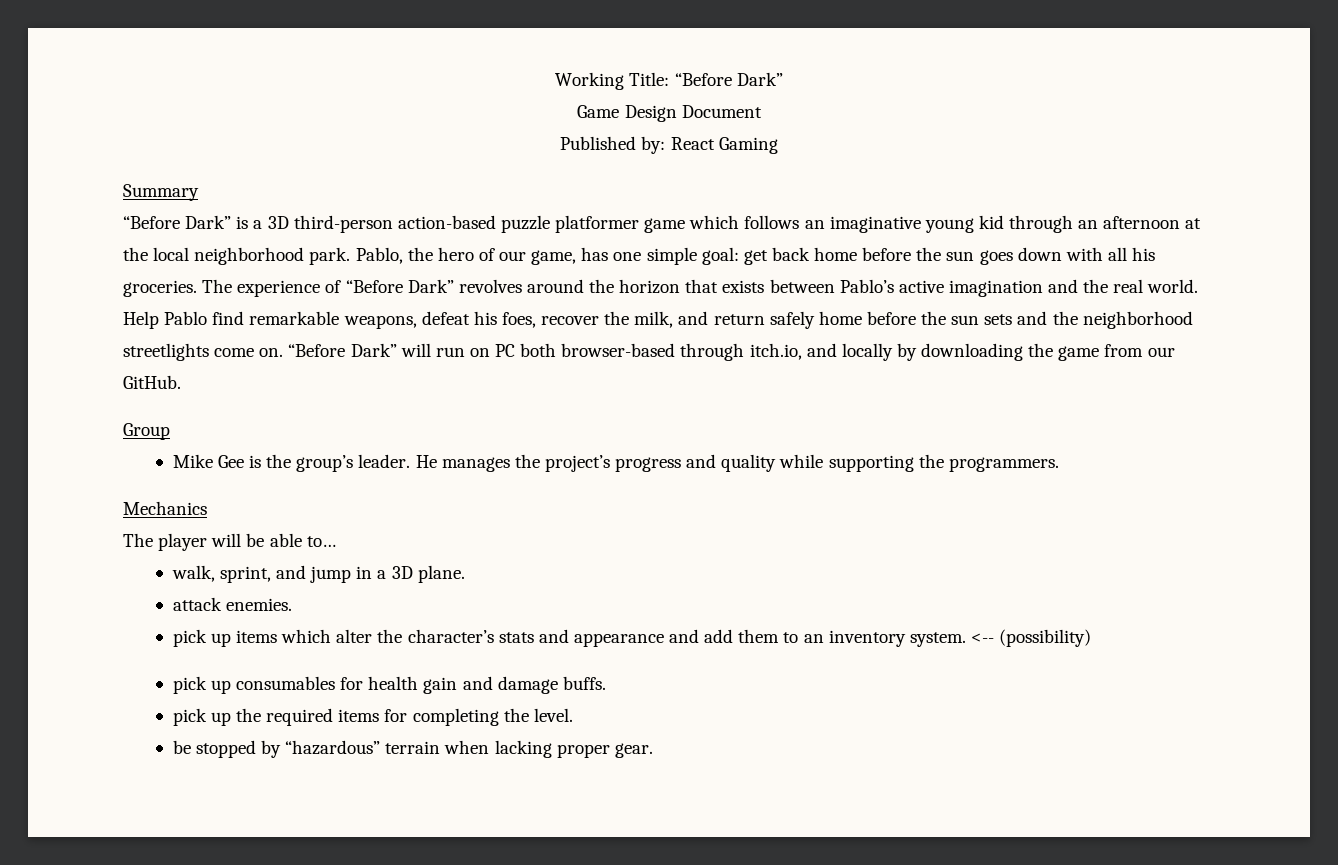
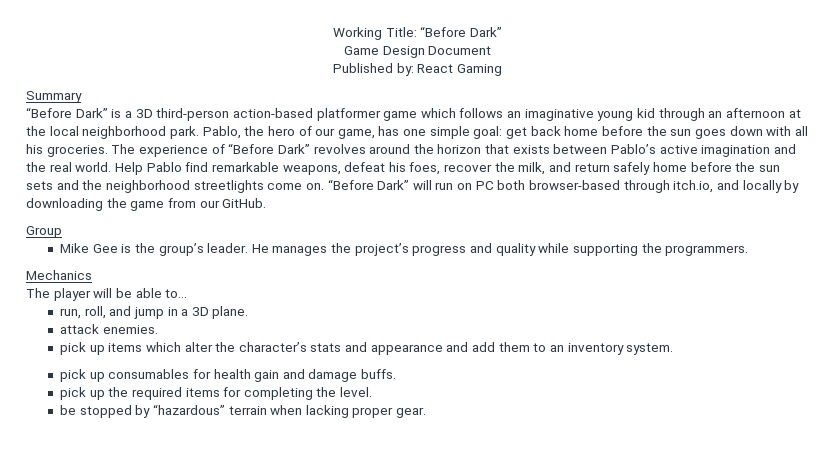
- “Before Dark” is a 3D third-person action-based puzzle platformer game which follows an imaginative young kid through an afternoon at the local neighborhood park.
+ “Before Dark” is a 3D third-person action-based platformer game which follows an imaginative young kid through an afternoon at the local neighborhood park.
- walk, sprint, and jump in a 3D plane.
+ run, roll, and jump in a 3D plane.
- <-- (possibility)

